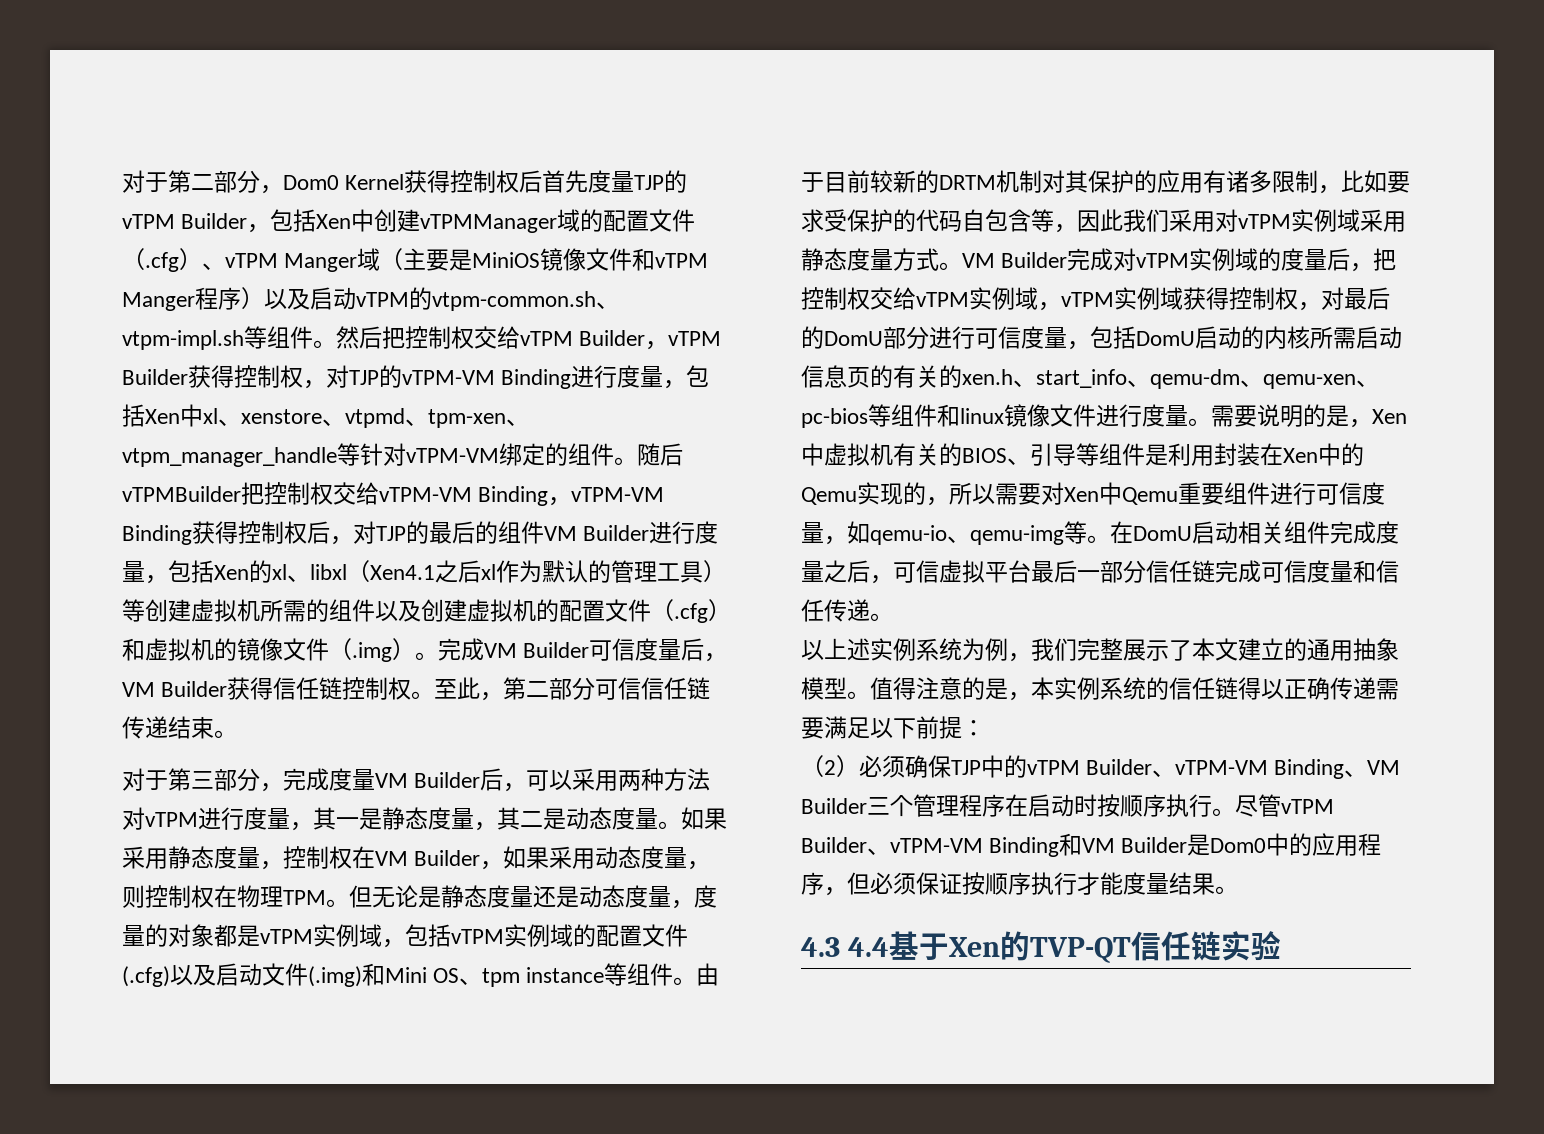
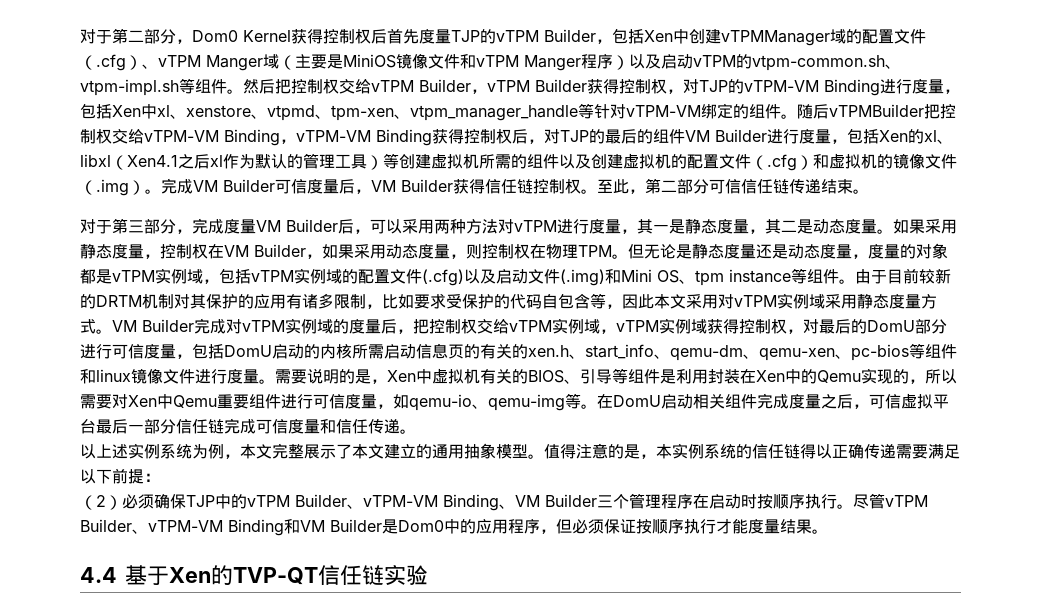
- 由于目前较新的DRTM机制对其保护的应用有诸多限制，比如要求受保护的代码自包含等，因此我们采用对vTPM实例域采用静态度量方式。
+ 由于目前较新的DRTM机制对其保护的应用有诸多限制，比如要求受保护的代码自包含等，因此本文采用对vTPM实例域采用静态度量方式。
- 以上述实例系统为例，我们完整展示了本文建立的通用抽象模型。
+ 以上述实例系统为例，本文完整展示了本文建立的通用抽象模型。
- 4.3 4.4基于Xen的TVP-QT信任链实验
+ 4.4基于Xen的TVP-QT信任链实验

